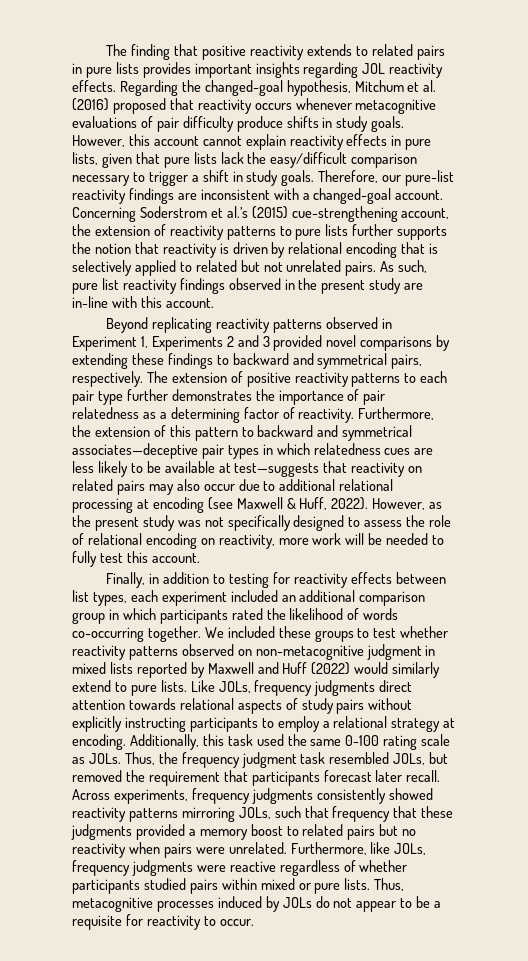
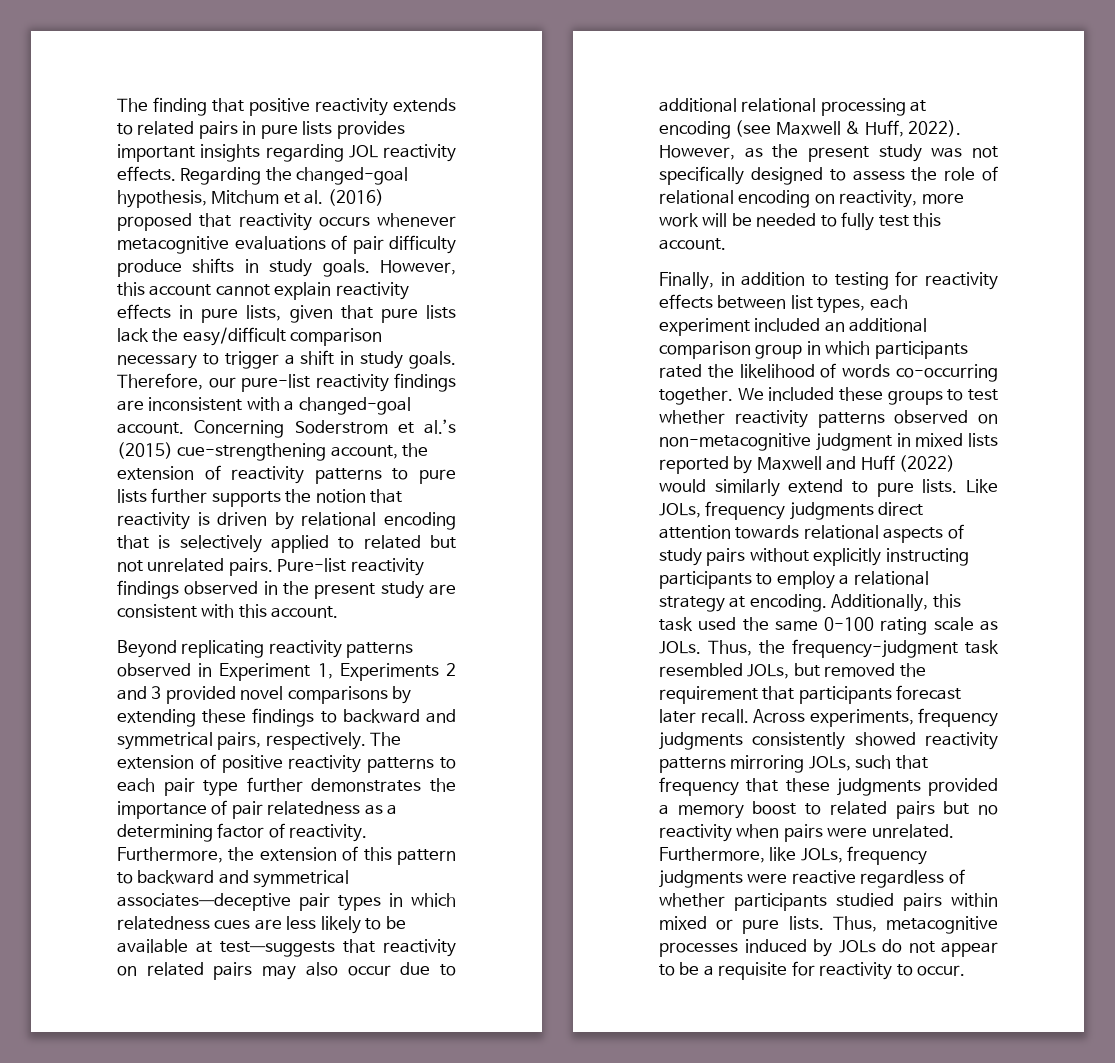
- As such, pure list reactivity findings observed in the present study are in-line with this account.
+ Pure-list reactivity findings observed in the present study are consistent with this account.
- Thus, the frequency judgment task resembled JOLs, but removed the requirement that participants forecast later recall.
+ Thus, the frequency-judgment task resembled JOLs, but removed the requirement that participants forecast later recall.

